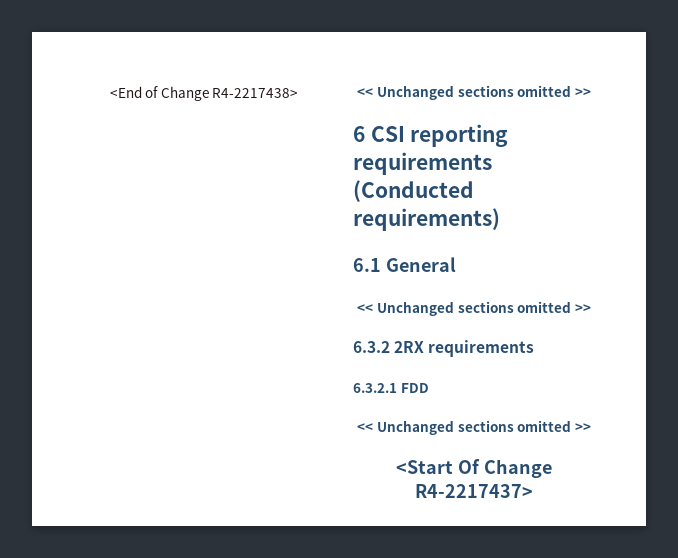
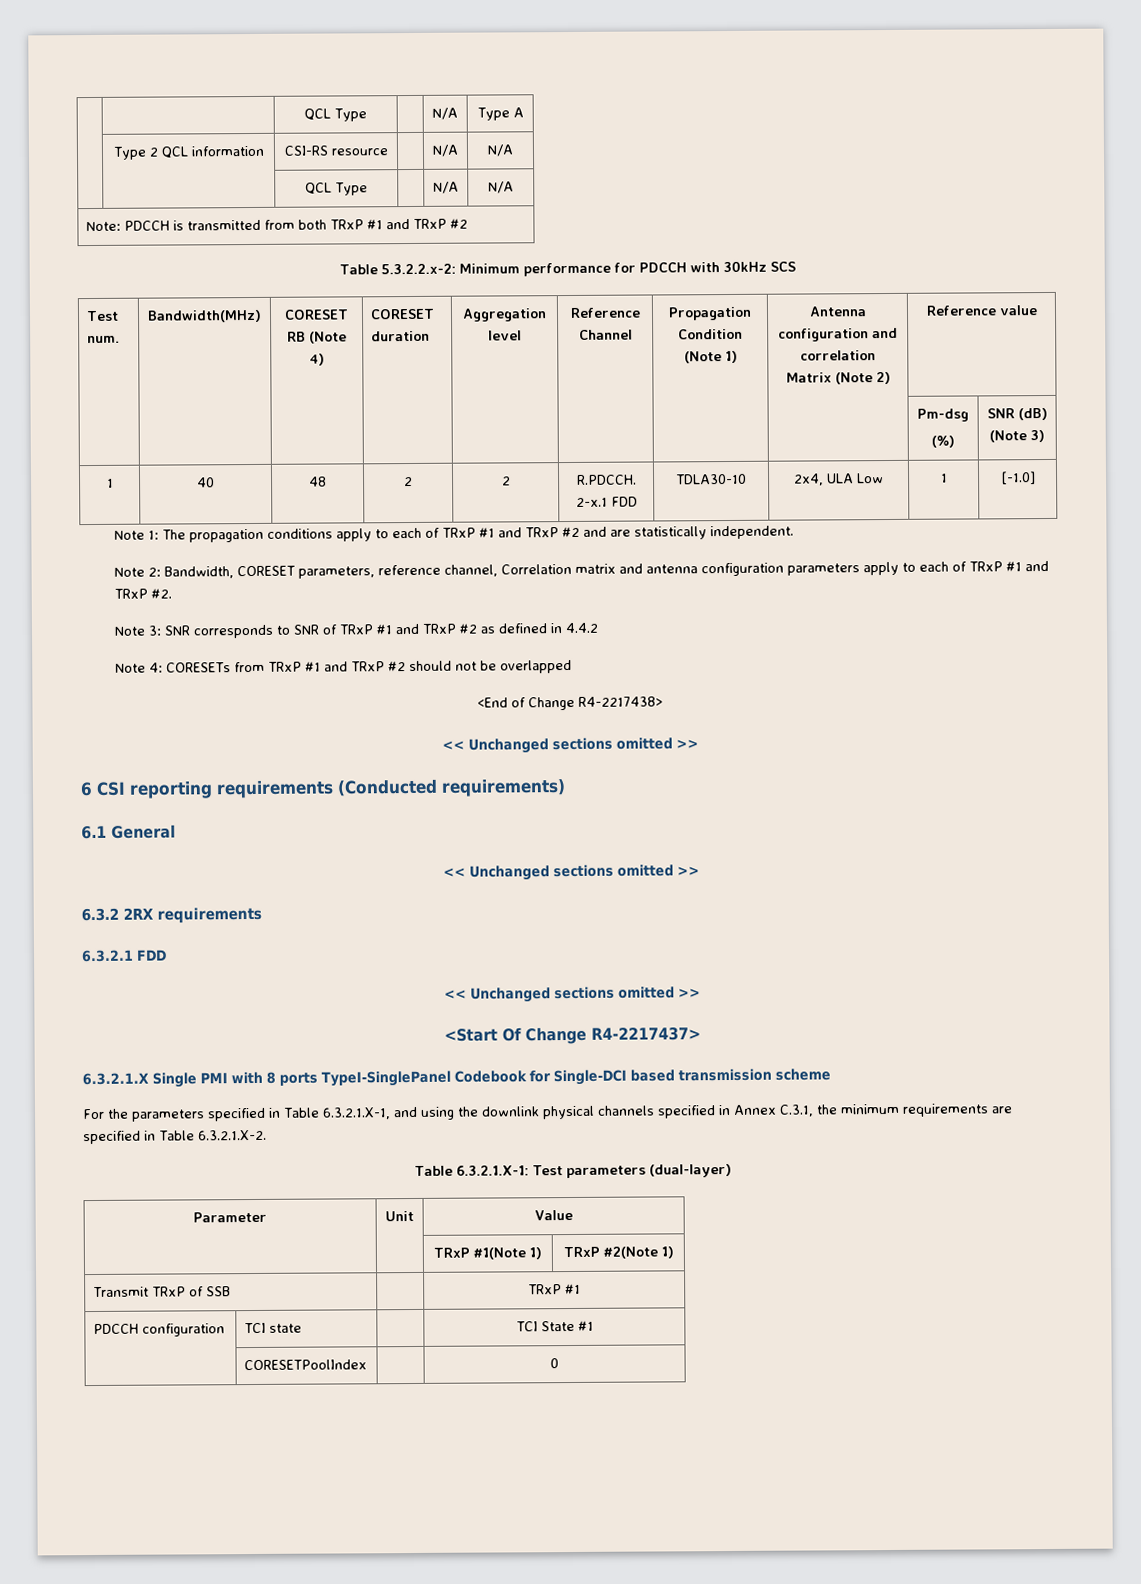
+ | | QCL Type | | N/A | Type A
+ | Type 2 QCL information | CSI-RS resource | | N/A | N/A
+ | | QCL Type | | N/A | N/A
+ Note: PDCCH is transmitted from both TRxP #1 and TRxP #2
+ Table 5.3.2.2.x-2: Minimum performance for PDCCH with 30kHz SCS
+ Test num. | Bandwidth(MHz) | CORESET RB (Note 4) | CORESET duration | Aggregation level | Reference Channel | Propagation Condition (Note 1) | Antenna configuration and correlation Matrix (Note 2) | Reference value
+ | | | | | | | | Pm-dsg
+ (%) | SNR (dB) (Note 3)
+ 1 | 40 | 48 | 2 | 2 | R.PDCCH. 2-x.1 FDD | TDLA30-10 | 2x4, ULA Low | 1 | [-1.0]
+ Note 1: The propagation conditions apply to each of TRxP #1 and TRxP #2 and are statistically independent.
+ Note 2: Bandwidth, CORESET parameters, reference channel, Correlation matrix and antenna configuration parameters apply to each of TRxP #1 and TRxP #2.
+ Note 3: SNR corresponds to SNR of TRxP #1 and TRxP #2 as defined in 4.4.2
+ Note 4: CORESETs from TRxP #1 and TRxP #2 should not be overlapped
+ 6.3.2.1.X Single PMI with 8 ports TypeI-SinglePanel Codebook for Single-DCI based transmission scheme
+ For the parameters specified in Table 6.3.2.1.X-1, and using the downlink physical channels specified in Annex C.3.1, the minimum requirements are specified in Table 6.3.2.1.X-2.
+ Table 6.3.2.1.X-1: Test parameters (dual-layer)
+ Parameter | Unit | Value
+ | | TRxP #1(Note 1) | TRxP #2(Note 1)
+ Transmit TRxP of SSB | | TRxP #1
+ PDCCH configuration | TCI state | | TCI State #1
+ | CORESETPoolIndex | | 0

